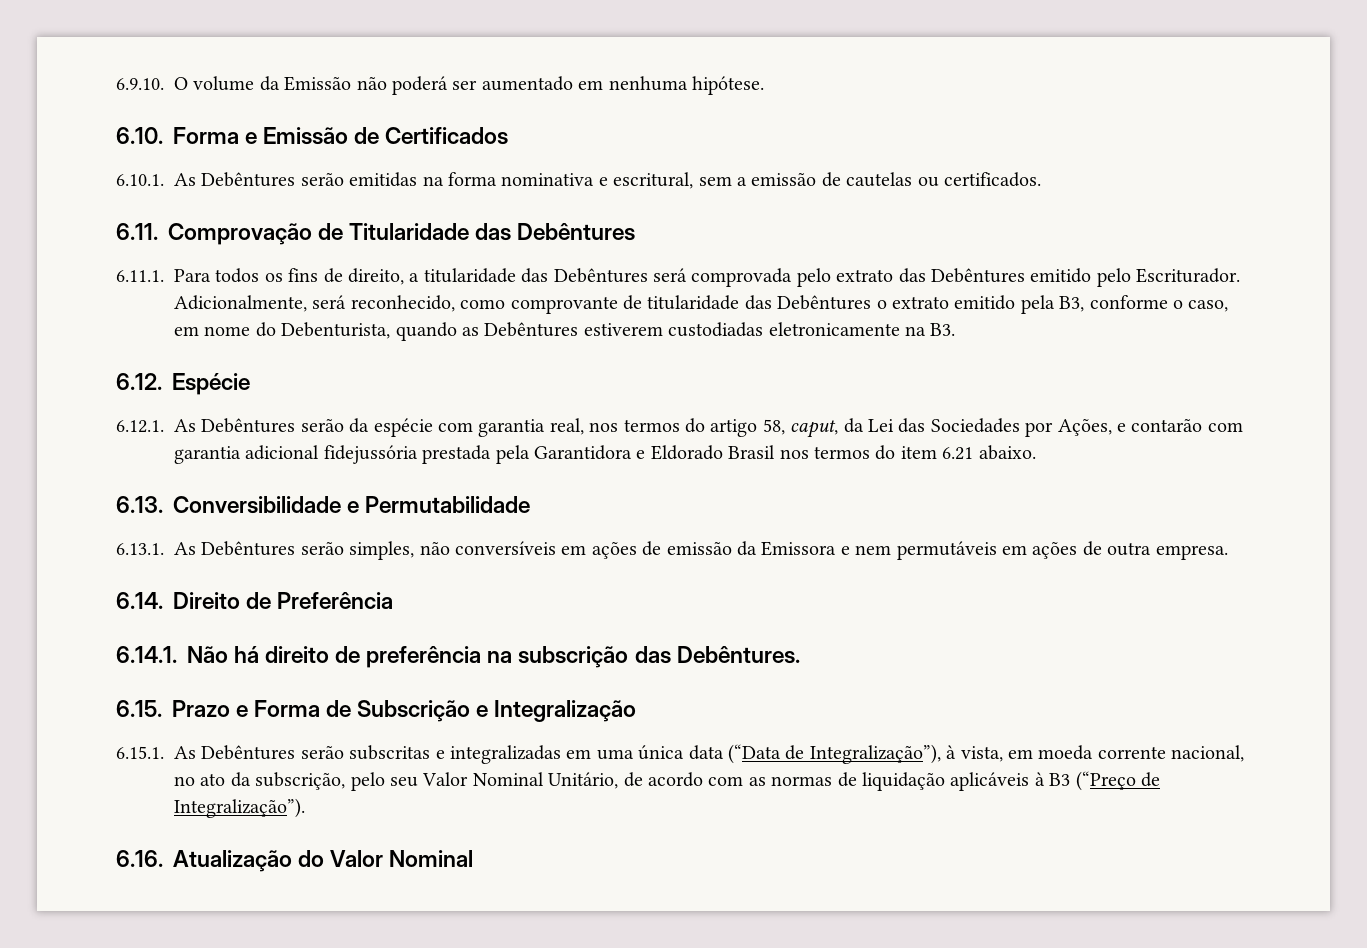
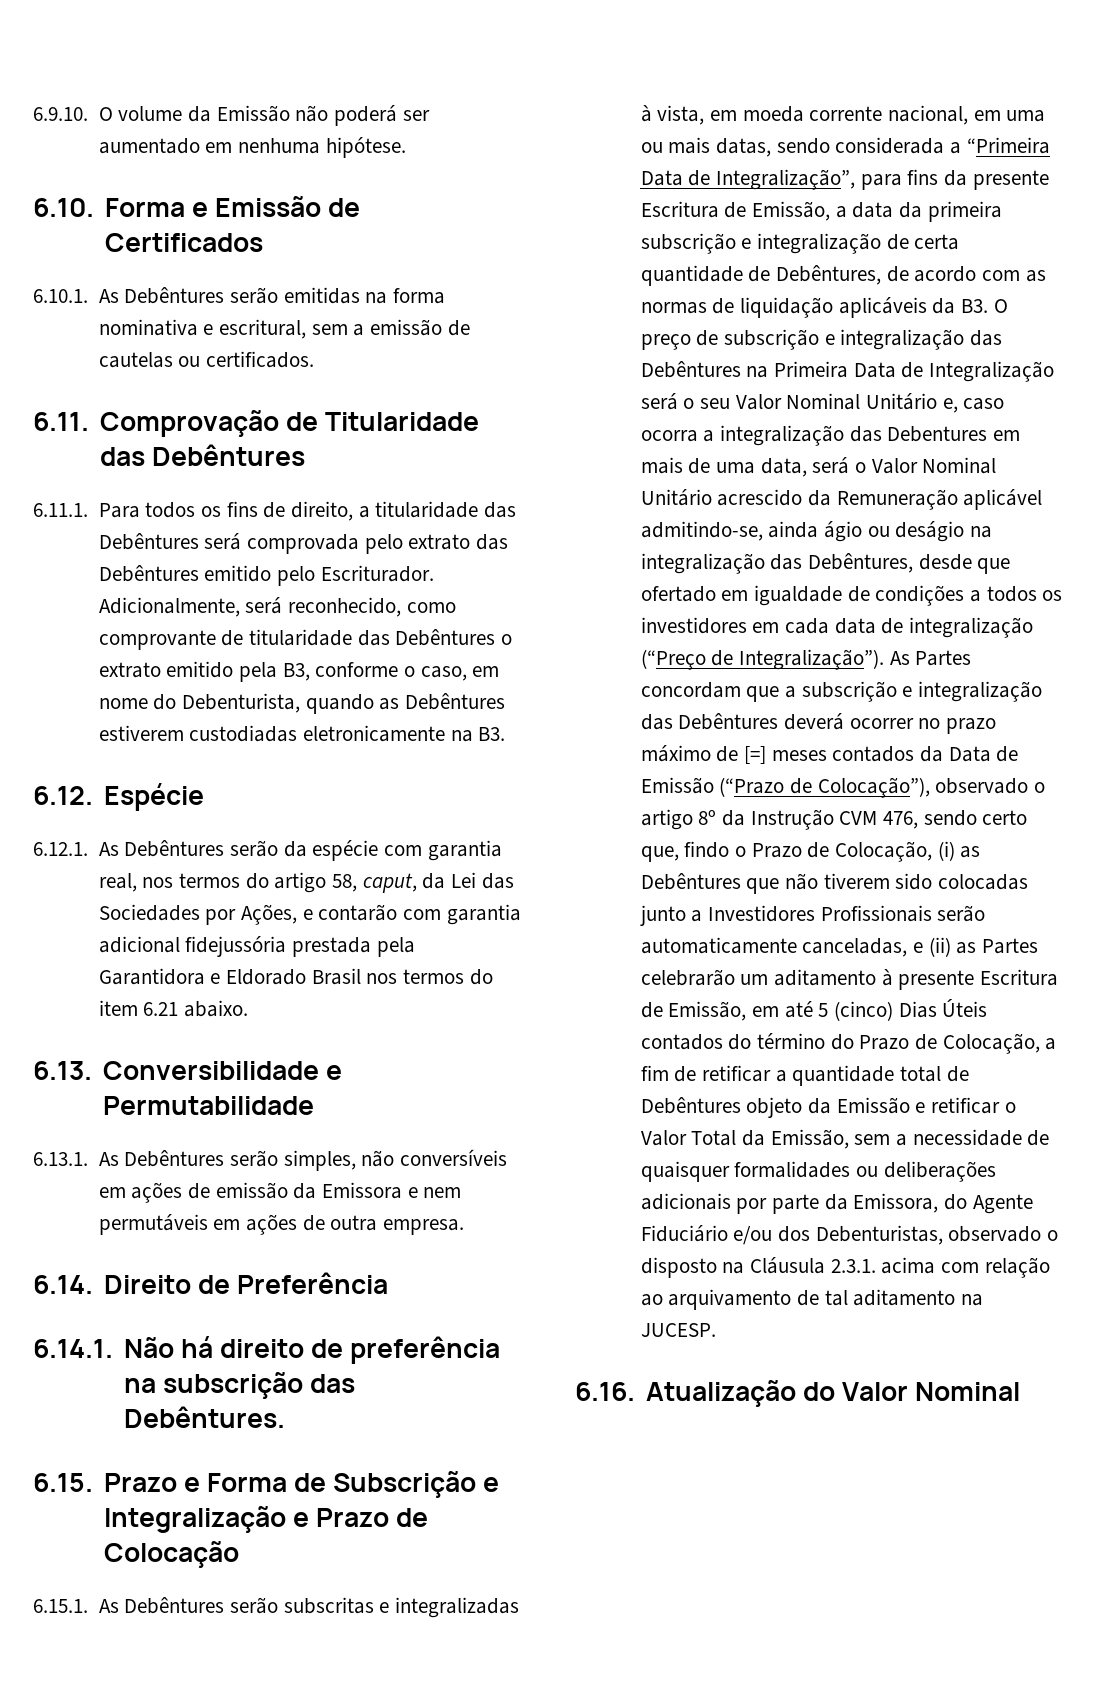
- 6.15. Prazo e Forma de Subscrição e Integralização
+ 6.15. Prazo e Forma de Subscrição e Integralização e Prazo de Colocação
- 6.15.1. As Debêntures serão subscritas e integralizadas em uma única data (“Data de Integralização”), à vista, em moeda corrente nacional, no ato da subscrição, pelo seu Valor Nominal Unitário, de acordo com as normas de liquidação aplicáveis à B3 (“Preço de Integralização”).
+ 6.15.1. As Debêntures serão subscritas e integralizadas à vista, em moeda corrente nacional, em uma ou mais datas, sendo considerada a “Primeira Data de Integralização”, para fins da presente Escritura de Emissão, a data da primeira subscrição e integralização de certa quantidade de Debêntures, de acordo com as normas de liquidação aplicáveis da B3. O preço de subscrição e integralização das Debêntures na Primeira Data de Integralização será o seu Valor Nominal Unitário e, caso ocorra a integralização das Debentures em mais de uma data, será o Valor Nominal Unitário acrescido da Remuneração aplicável admitindo-se, ainda ágio ou deságio na integralização das Debêntures, desde que ofertado em igualdade de condições a todos os investidores em cada data de integralização (“Preço de Integralização”). As Partes concordam que a subscrição e integralização das Debêntures deverá ocorrer no prazo máximo de [=] meses contados da Data de Emissão (“Prazo de Colocação”), observado o artigo 8º da Instrução CVM 476, sendo certo que, findo o Prazo de Colocação, (i) as Debêntures que não tiverem sido colocadas junto a Investidores Profissionais serão automaticamente canceladas, e (ii) as Partes celebrarão um aditamento à presente Escritura de Emissão, em até 5 (cinco) Dias Úteis contados do término do Prazo de Colocação, a fim de retificar a quantidade total de Debêntures objeto da Emissão e retificar o Valor Total da Emissão, sem a necessidade de quaisquer formalidades ou deliberações adicionais por parte da Emissora, do Agente Fiduciário e/ou dos Debenturistas, observado o disposto na Cláusula 2.3.1. acima com relação ao arquivamento de tal aditamento na JUCESP.

